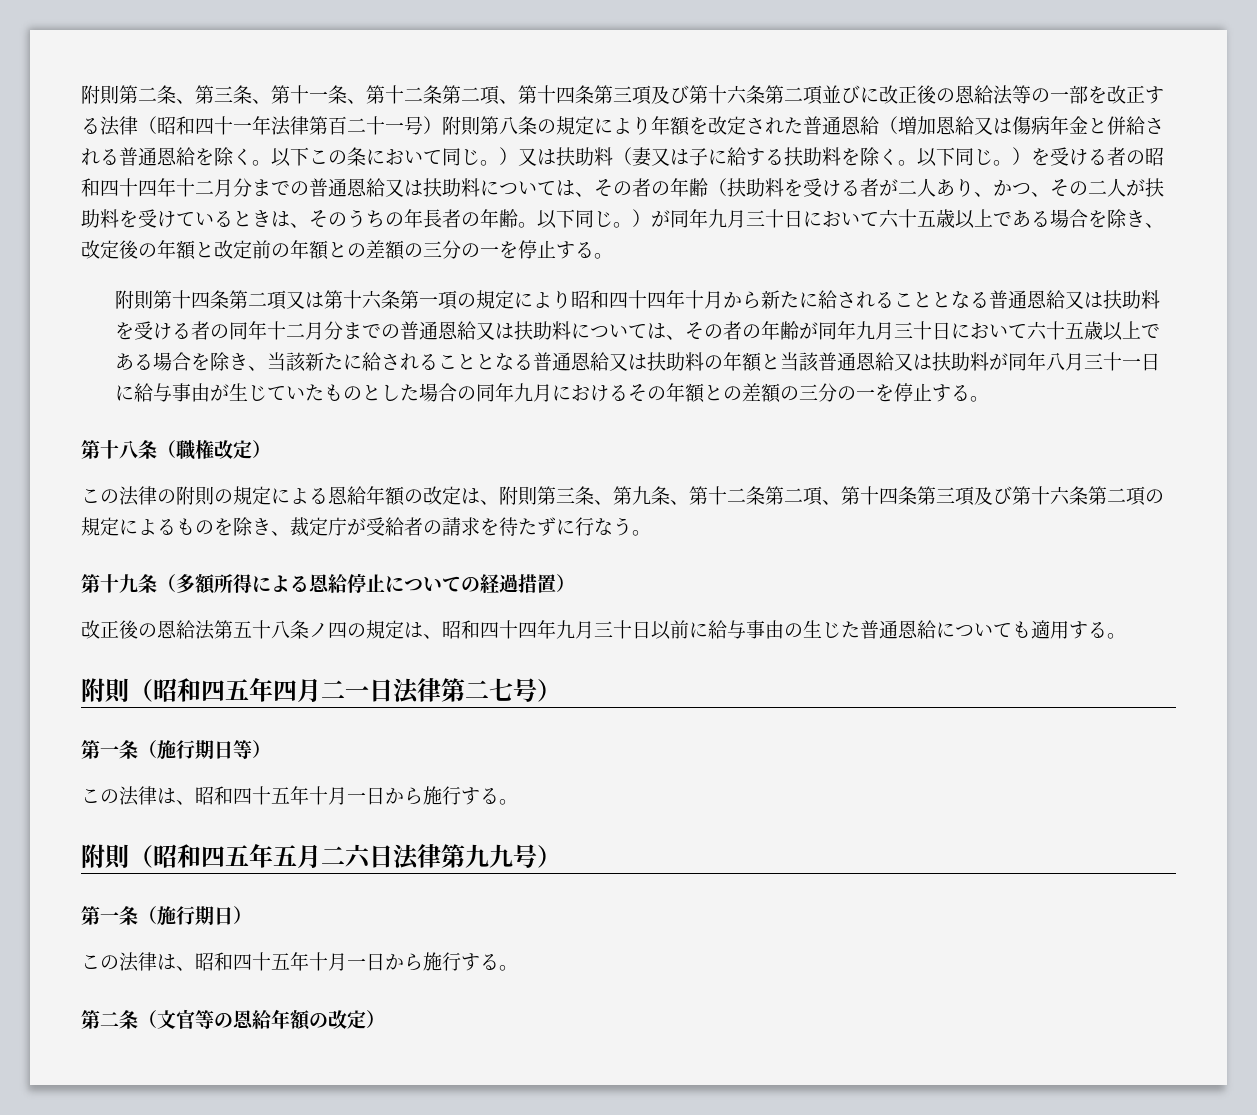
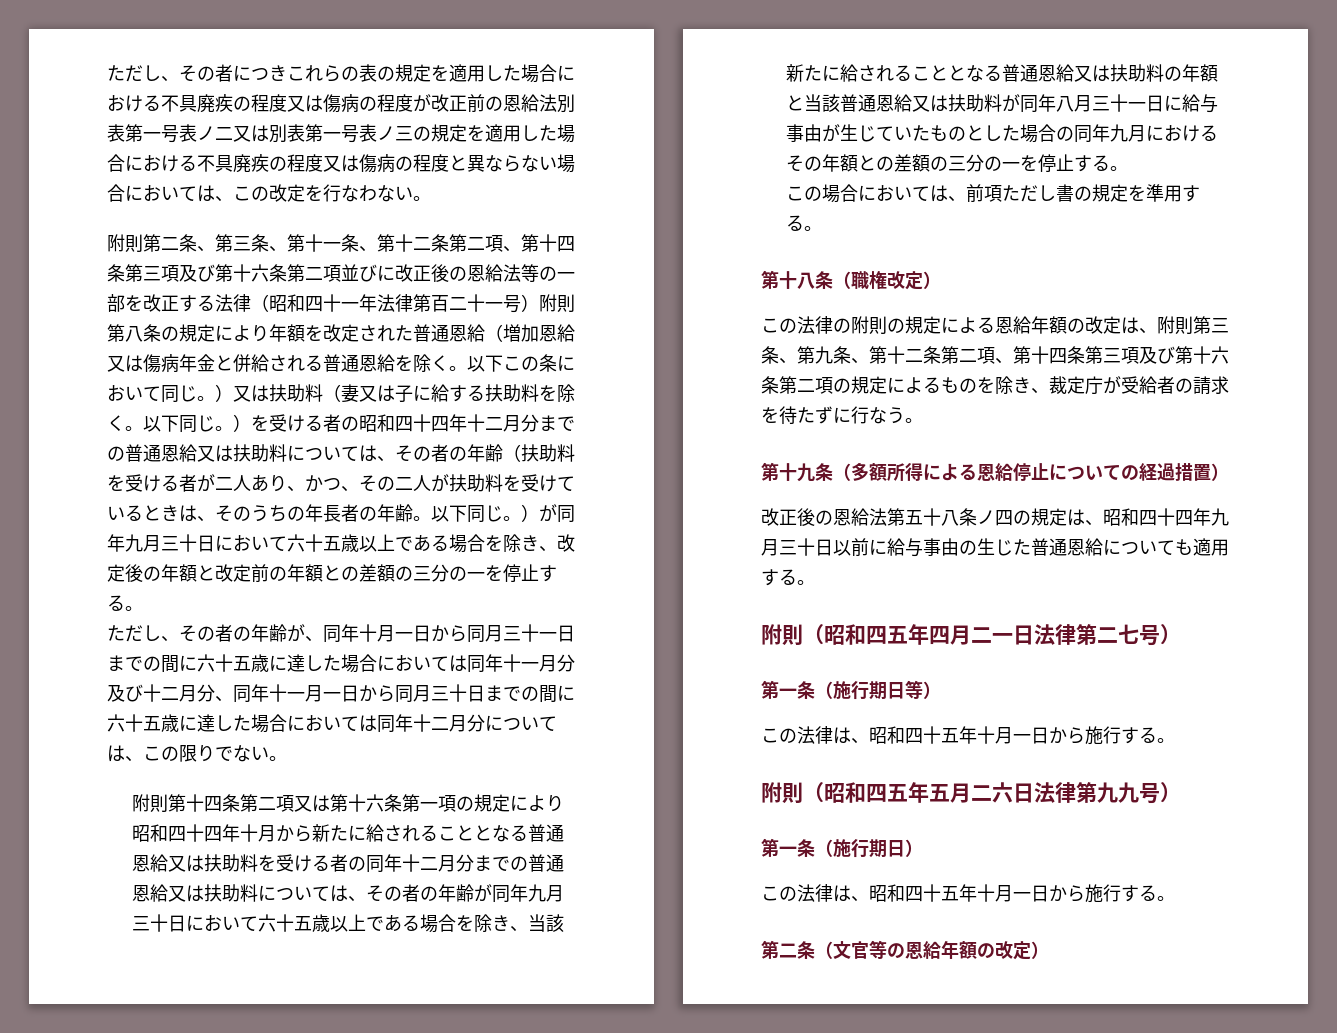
+ ただし、その者につきこれらの表の規定を適用した場合における不具廃疾の程度又は傷病の程度が改正前の恩給法別表第一号表ノ二又は別表第一号表ノ三の規定を適用した場合における不具廃疾の程度又は傷病の程度と異ならない場合においては、この改定を行なわない。
+ ただし、その者の年齢が、同年十月一日から同月三十一日までの間に六十五歳に達した場合においては同年十一月分及び十二月分、同年十一月一日から同月三十日までの間に六十五歳に達した場合においては同年十二月分については、この限りでない。
+ この場合においては、前項ただし書の規定を準用する。

